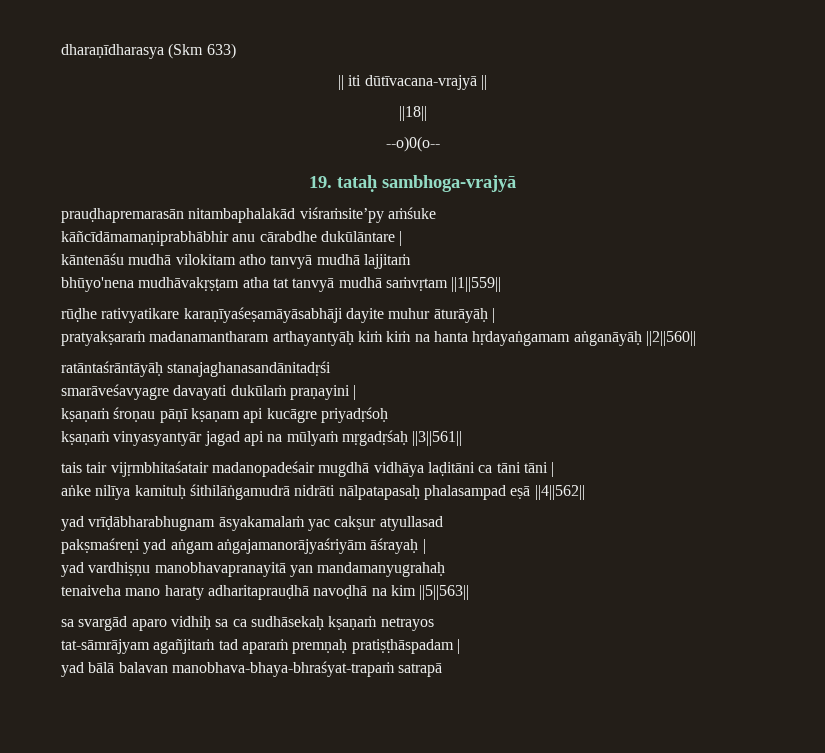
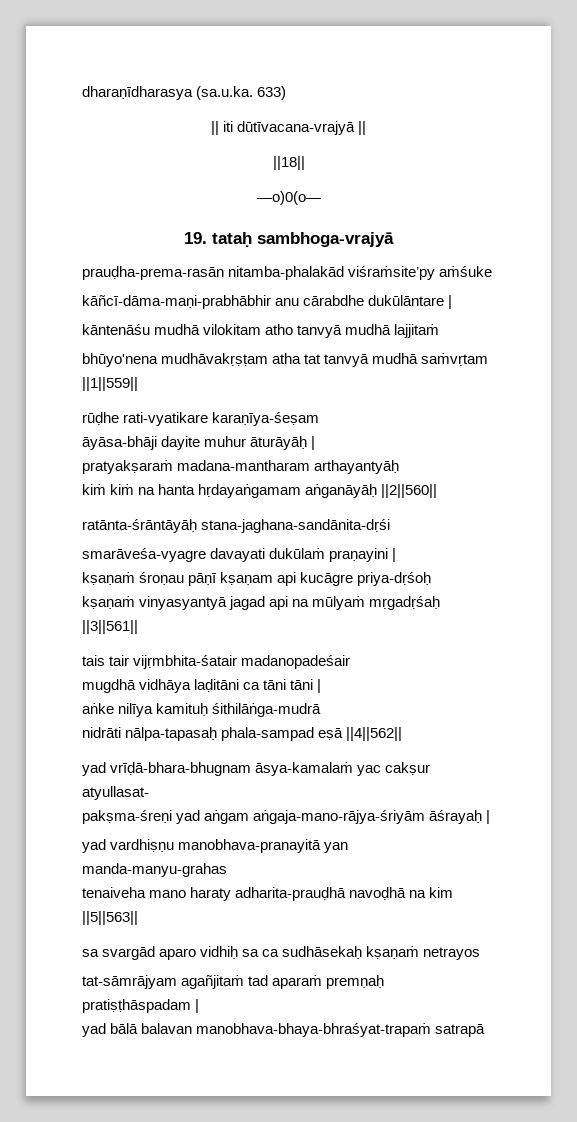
- dharaṇīdharasya (Skm 633)
+ dharaṇīdharasya (sa.u.ka. 633)
- --o)0(o--
+ —o)0(o—
- prauḍhapremarasān nitambaphalakād viśraṁsite’py aṁśuke
+ prauḍha-prema-rasān nitamba-phalakād viśraṁsite’py aṁśuke
- kāñcīdāmamaṇiprabhābhir anu cārabdhe dukūlāntare |
+ kāñcī-dāma-maṇi-prabhābhir anu cārabdhe dukūlāntare |
- rūḍhe rativyatikare karaṇīyaśeṣamāyāsabhāji dayite muhur āturāyāḥ |
+ rūḍhe rati-vyatikare karaṇīya-śeṣam
+ āyāsa-bhāji dayite muhur āturāyāḥ |
- pratyakṣaraṁ madanamantharam arthayantyāḥ kiṁ kiṁ na hanta hṛdayaṅgamam aṅganāyāḥ ||2||560||
+ pratyakṣaraṁ madana-mantharam arthayantyāḥ
+ kiṁ kiṁ na hanta hṛdayaṅgamam aṅganāyāḥ ||2||560||
- ratāntaśrāntāyāḥ stanajaghanasandānitadṛśi
- smarāveśavyagre davayati dukūlaṁ praṇayini |
+ ratānta-śrāntāyāḥ stana-jaghana-sandānita-dṛśi
+ smarāveśa-vyagre davayati dukūlaṁ praṇayini |
- kṣaṇaṁ śroṇau pāṇī kṣaṇam api kucāgre priyadṛśoḥ
- kṣaṇaṁ vinyasyantyār jagad api na mūlyaṁ mṛgadṛśaḥ ||3||561||
+ kṣaṇaṁ śroṇau pāṇī kṣaṇam api kucāgre priya-dṛśoḥ
+ kṣaṇaṁ vinyasyantyā jagad api na mūlyaṁ mṛgadṛśaḥ ||3||561||
- tais tair vijṛmbhitaśatair madanopadeśair mugdhā vidhāya laḍitāni ca tāni tāni |
+ tais tair vijṛmbhita-śatair madanopadeśair
+ mugdhā vidhāya laḍitāni ca tāni tāni |
- aṅke nilīya kamituḥ śithilāṅgamudrā nidrāti nālpatapasaḥ phalasampad eṣā ||4||562||
+ aṅke nilīya kamituḥ śithilāṅga-mudrā
+ nidrāti nālpa-tapasaḥ phala-sampad eṣā ||4||562||
- yad vrīḍābharabhugnam āsyakamalaṁ yac cakṣur atyullasad
- pakṣmaśreṇi yad aṅgam aṅgajamanorājyaśriyām āśrayaḥ |
+ yad vrīḍā-bhara-bhugnam āsya-kamalaṁ yac cakṣur atyullasat-
+ pakṣma-śreṇi yad aṅgam aṅgaja-mano-rājya-śriyām āśrayaḥ |
- yad vardhiṣṇu manobhavapranayitā yan mandamanyugrahaḥ
+ yad vardhiṣṇu manobhava-pranayitā yan manda-manyu-grahas
- tenaiveha mano haraty adharitaprauḍhā navoḍhā na kim ||5||563||
+ tenaiveha mano haraty adharita-prauḍhā navoḍhā na kim ||5||563||

